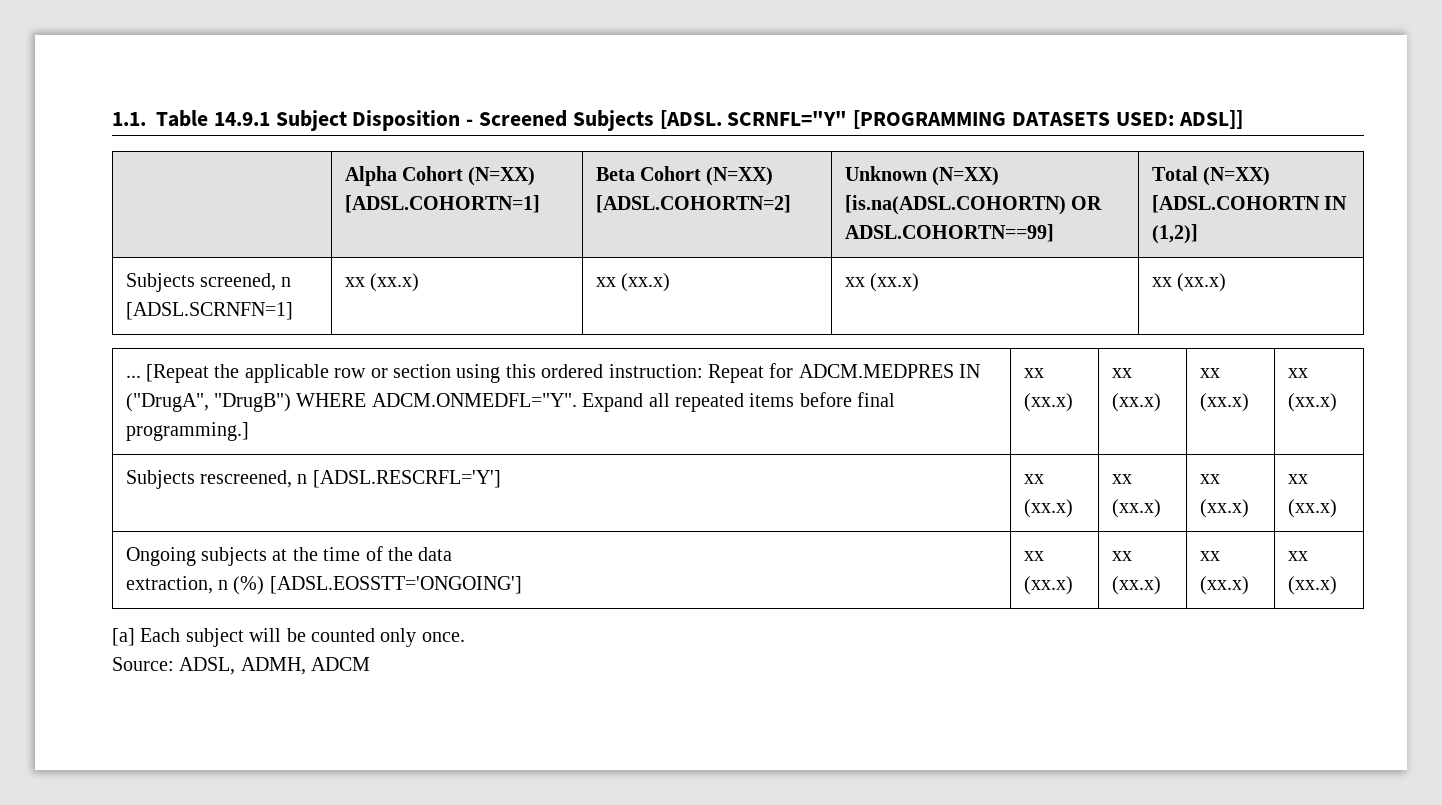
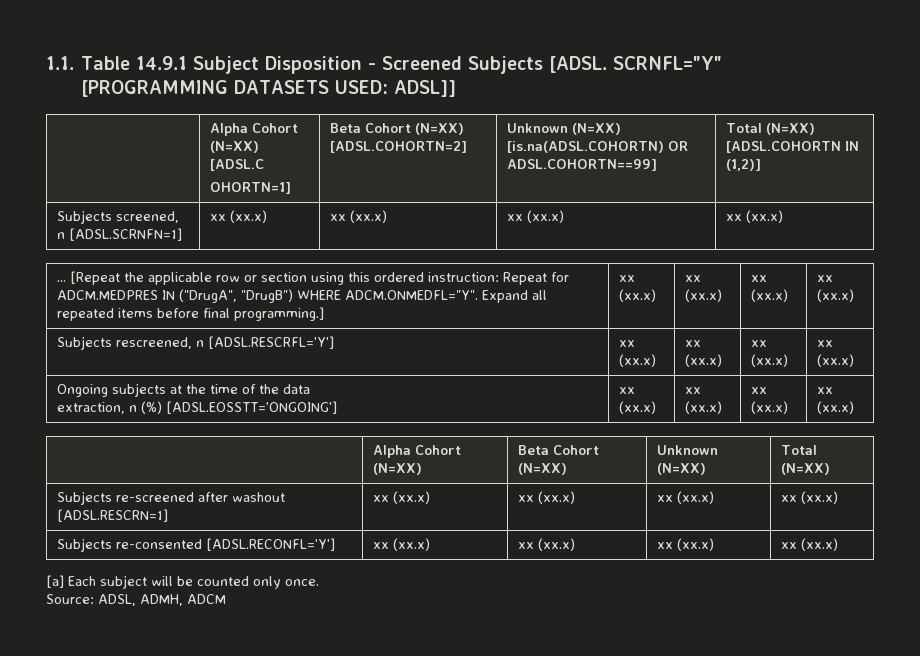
- | Alpha Cohort (N=XX) [ADSL.COHORTN=1] | Beta Cohort (N=XX) [ADSL.COHORTN=2] | Unknown (N=XX) [is.na(ADSL.COHORTN) OR ADSL.COHORTN==99] | Total (N=XX) [ADSL.COHORTN IN (1,2)]
+ | Alpha Cohort (N=XX) [ADSL.C
+ OHORTN=1] | Beta Cohort (N=XX) [ADSL.COHORTN=2] | Unknown (N=XX) [is.na(ADSL.COHORTN) OR ADSL.COHORTN==99] | Total (N=XX) [ADSL.COHORTN IN (1,2)]
+ | Alpha Cohort (N=XX) | Beta Cohort (N=XX) | Unknown (N=XX) | Total (N=XX)
+ Subjects re-screened after washout [ADSL.RESCRN=1] | xx (xx.x) | xx (xx.x) | xx (xx.x) | xx (xx.x)
+ Subjects re-consented [ADSL.RECONFL='Y'] | xx (xx.x) | xx (xx.x) | xx (xx.x) | xx (xx.x)

